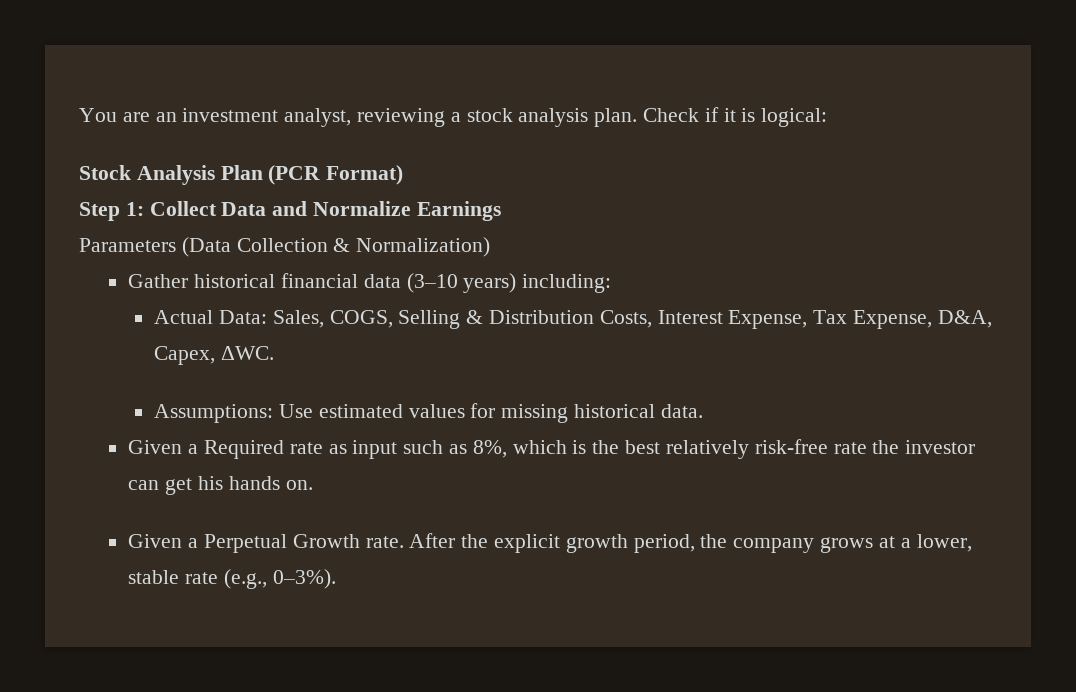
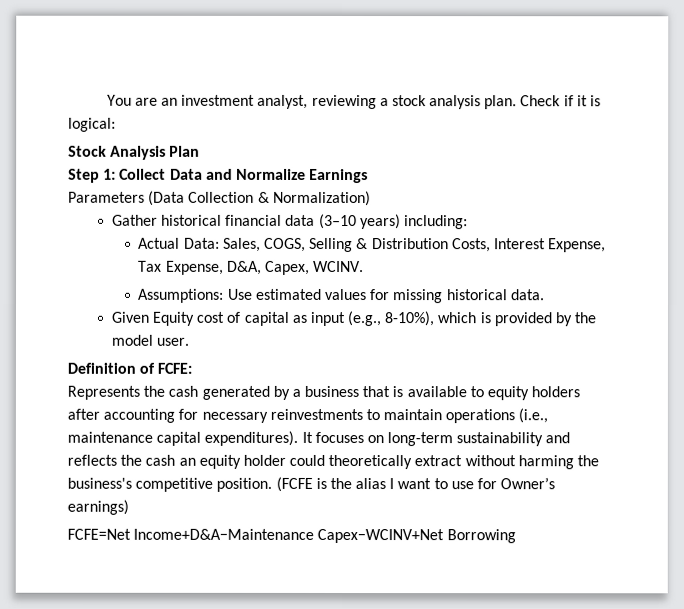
- Stock Analysis Plan (PCR Format)
+ Stock Analysis Plan
- Actual Data: Sales, COGS, Selling & Distribution Costs, Interest Expense, Tax Expense, D&A, Capex, ΔWC.
+ Actual Data: Sales, COGS, Selling & Distribution Costs, Interest Expense, Tax Expense, D&A, Capex, WCINV.
- Given a Required rate as input such as 8%, which is the best relatively risk-free rate the investor can get his hands on.
- Given a Perpetual Growth rate. After the explicit growth period, the company grows at a lower, stable rate (e.g., 0–3%).
+ Given Equity cost of capital as input (e.g., 8-10%), which is provided by the model user.
+ Definition of FCFE:
+ Represents the cash generated by a business that is available to equity holders after accounting for necessary reinvestments to maintain operations (i.e., maintenance capital expenditures). It focuses on long-term sustainability and reflects the cash an equity holder could theoretically extract without harming the business's competitive position. (FCFE is the alias I want to use for Owner’s earnings)
+ FCFE=Net Income+D&A−Maintenance Capex−WCINV+Net Borrowing

